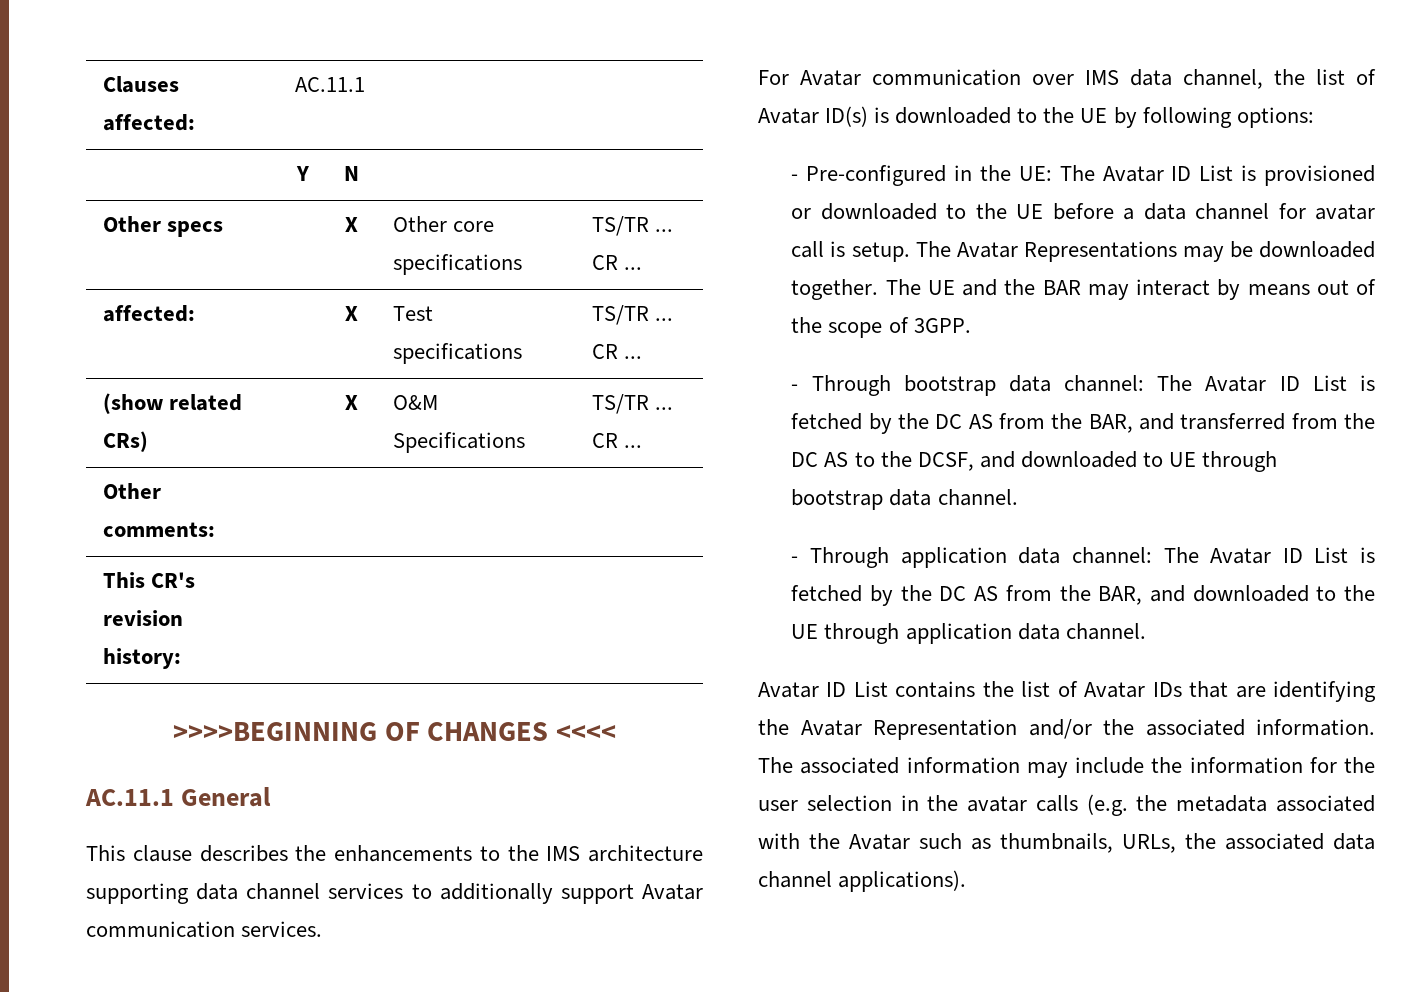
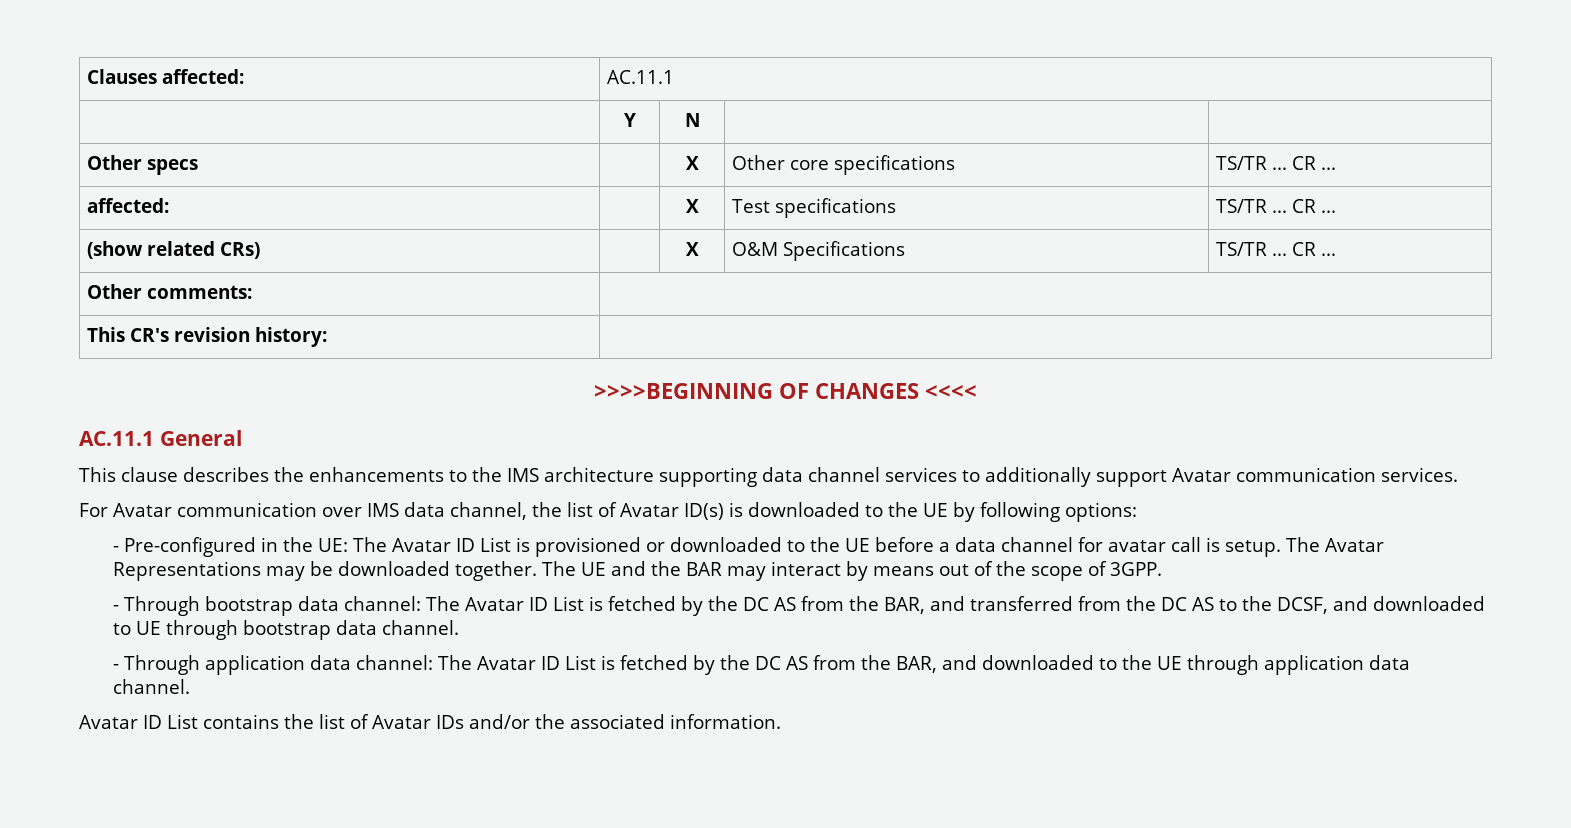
- Avatar ID List contains the list of Avatar IDs that are identifying the Avatar Representation and/or the associated information. The associated information may include the information for the user selection in the avatar calls (e.g. the metadata associated with the Avatar such as thumbnails, URLs, the associated data channel applications).
+ Avatar ID List contains the list of Avatar IDs and/or the associated information.

